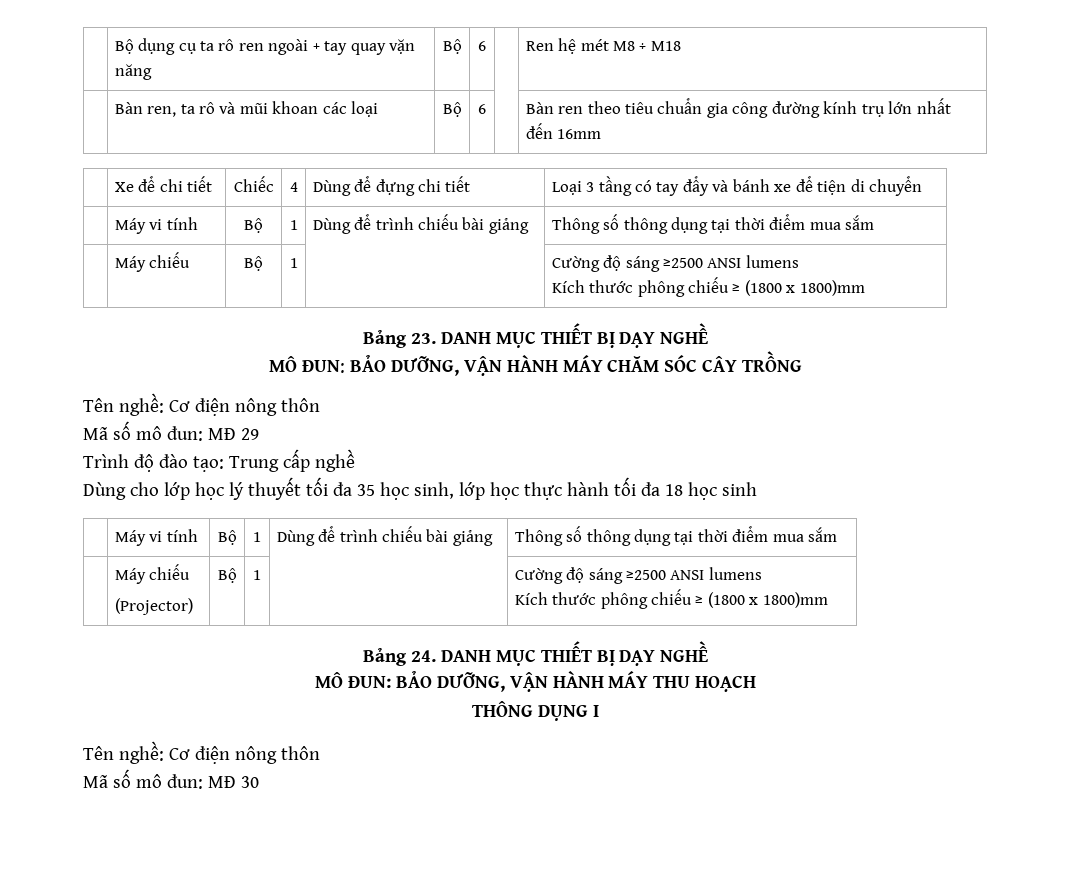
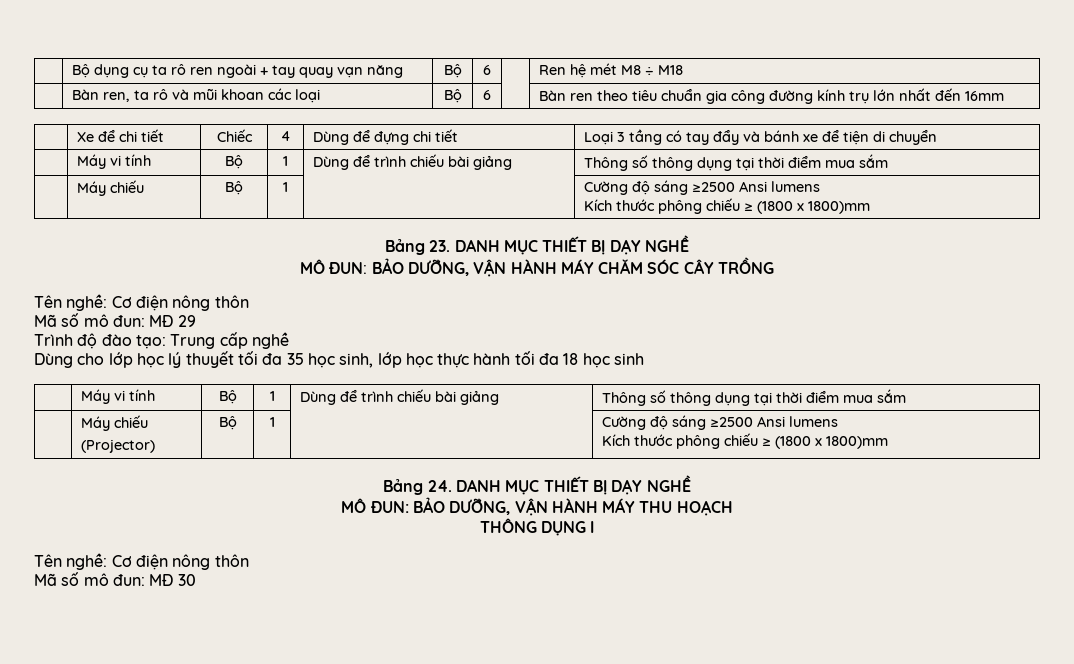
- | Bộ dụng cụ ta rô ren ngoài + tay quay vặn năng | Bộ | 6 | | Ren hệ mét M8 ÷ M18
+ | Bộ dụng cụ ta rô ren ngoài + tay quay vạn năng | Bộ | 6 | | Ren hệ mét M8 ÷ M18
- | Máy chiếu | Bộ | 1 | | Cường độ sáng ≥2500 ANSI lumens
+ | Máy chiếu | Bộ | 1 | | Cường độ sáng ≥2500 Ansi lumens
  Dùng cho lớp học lý thuyết tối đa 35 học sinh, lớp học thực hành tối đa 18 học sinh
  | Máy vi tính | Bộ | 1 | Dùng để trình chiếu bài giảng | Thông số thông dụng tại thời điểm mua sắm
  | Máy chiếu
- (Projector) | Bộ | 1 | | Cường độ sáng ≥2500 ANSI lumens
+ (Projector) | Bộ | 1 | | Cường độ sáng ≥2500 Ansi lumens

